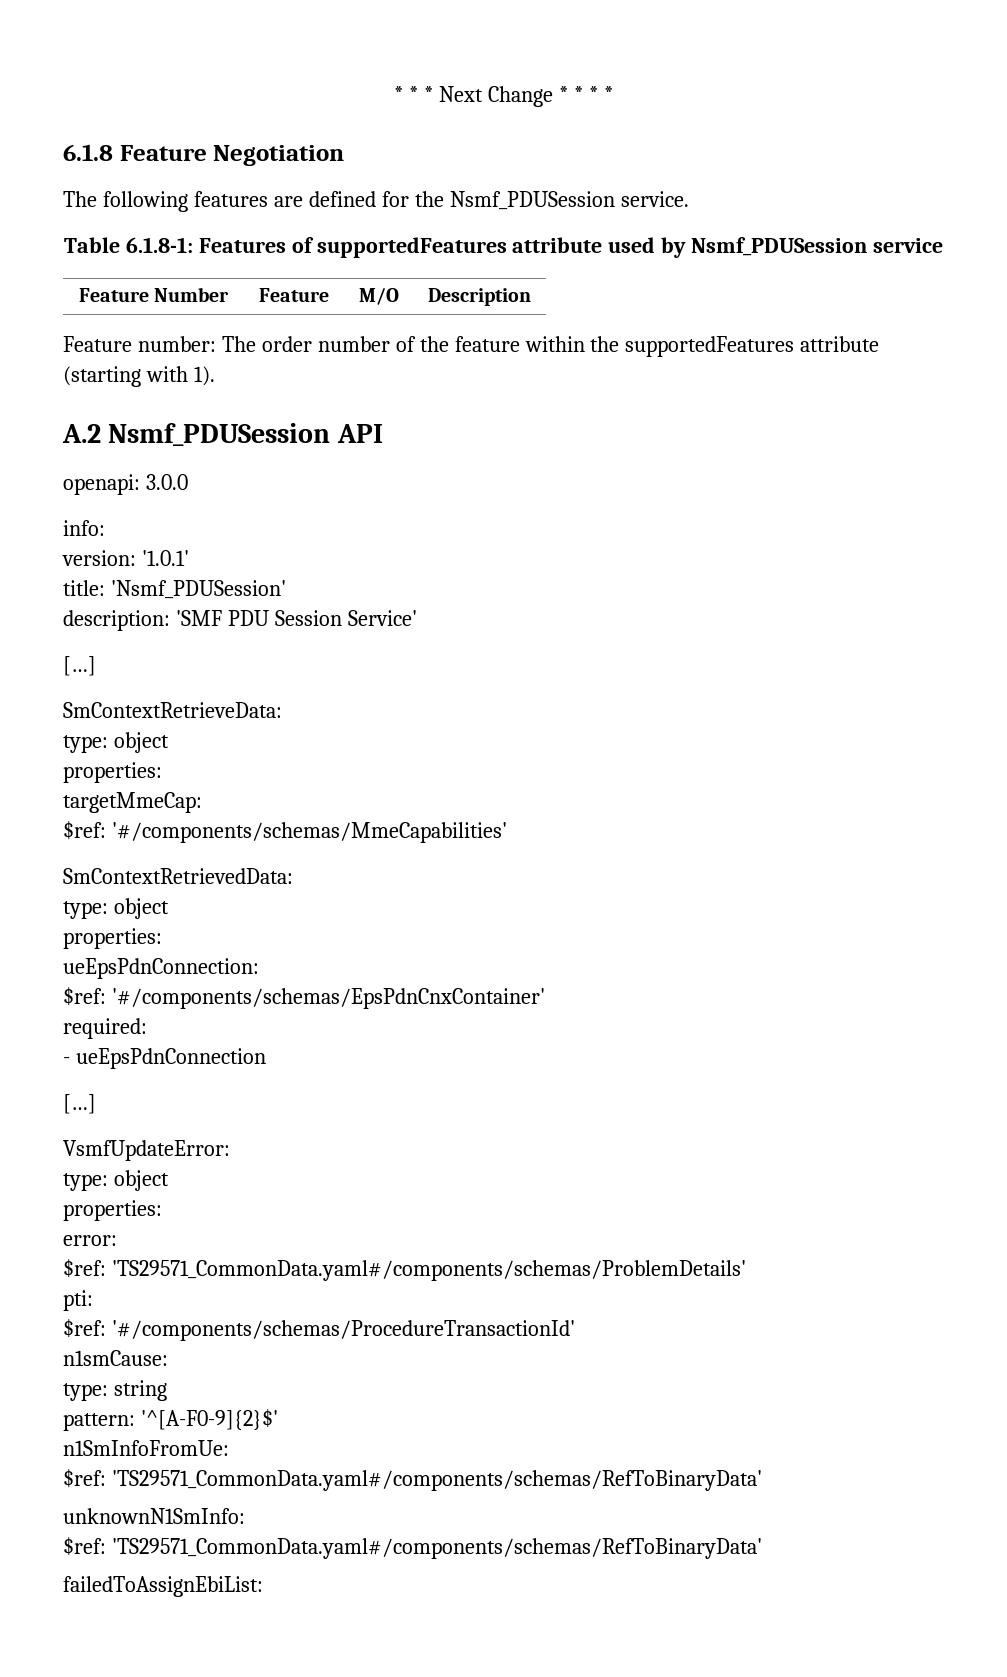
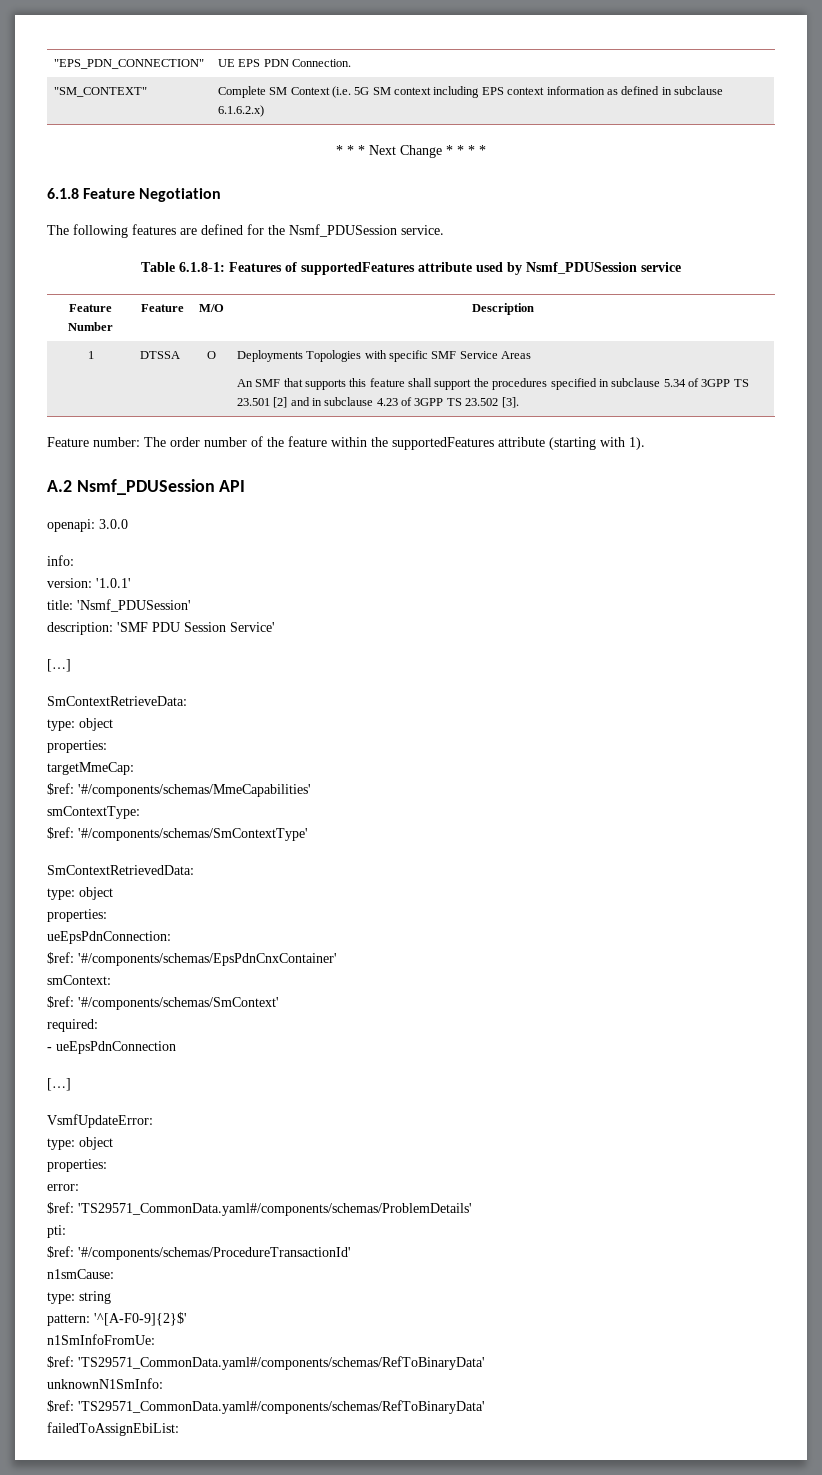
+ "EPS_PDN_CONNECTION" | UE EPS PDN Connection.
+ "SM_CONTEXT" | Complete SM Context (i.e. 5G SM context including EPS context information as defined in subclause 6.1.6.2.x)
+ 1 | DTSSA | O | Deployments Topologies with specific SMF Service Areas
+ An SMF that supports this feature shall support the procedures specified in subclause 5.34 of 3GPP TS 23.501 [2] and in subclause 4.23 of 3GPP TS 23.502 [3].
+ smContextType:
+ $ref: '#/components/schemas/SmContextType'
+ smContext:
+ $ref: '#/components/schemas/SmContext'

